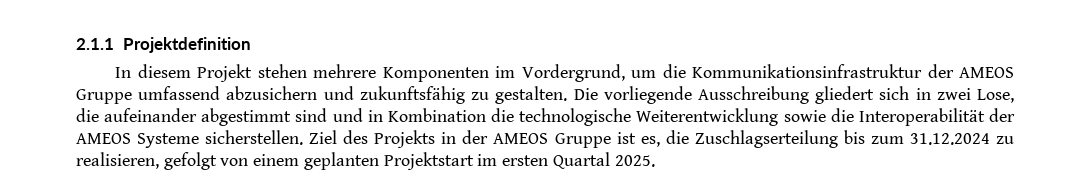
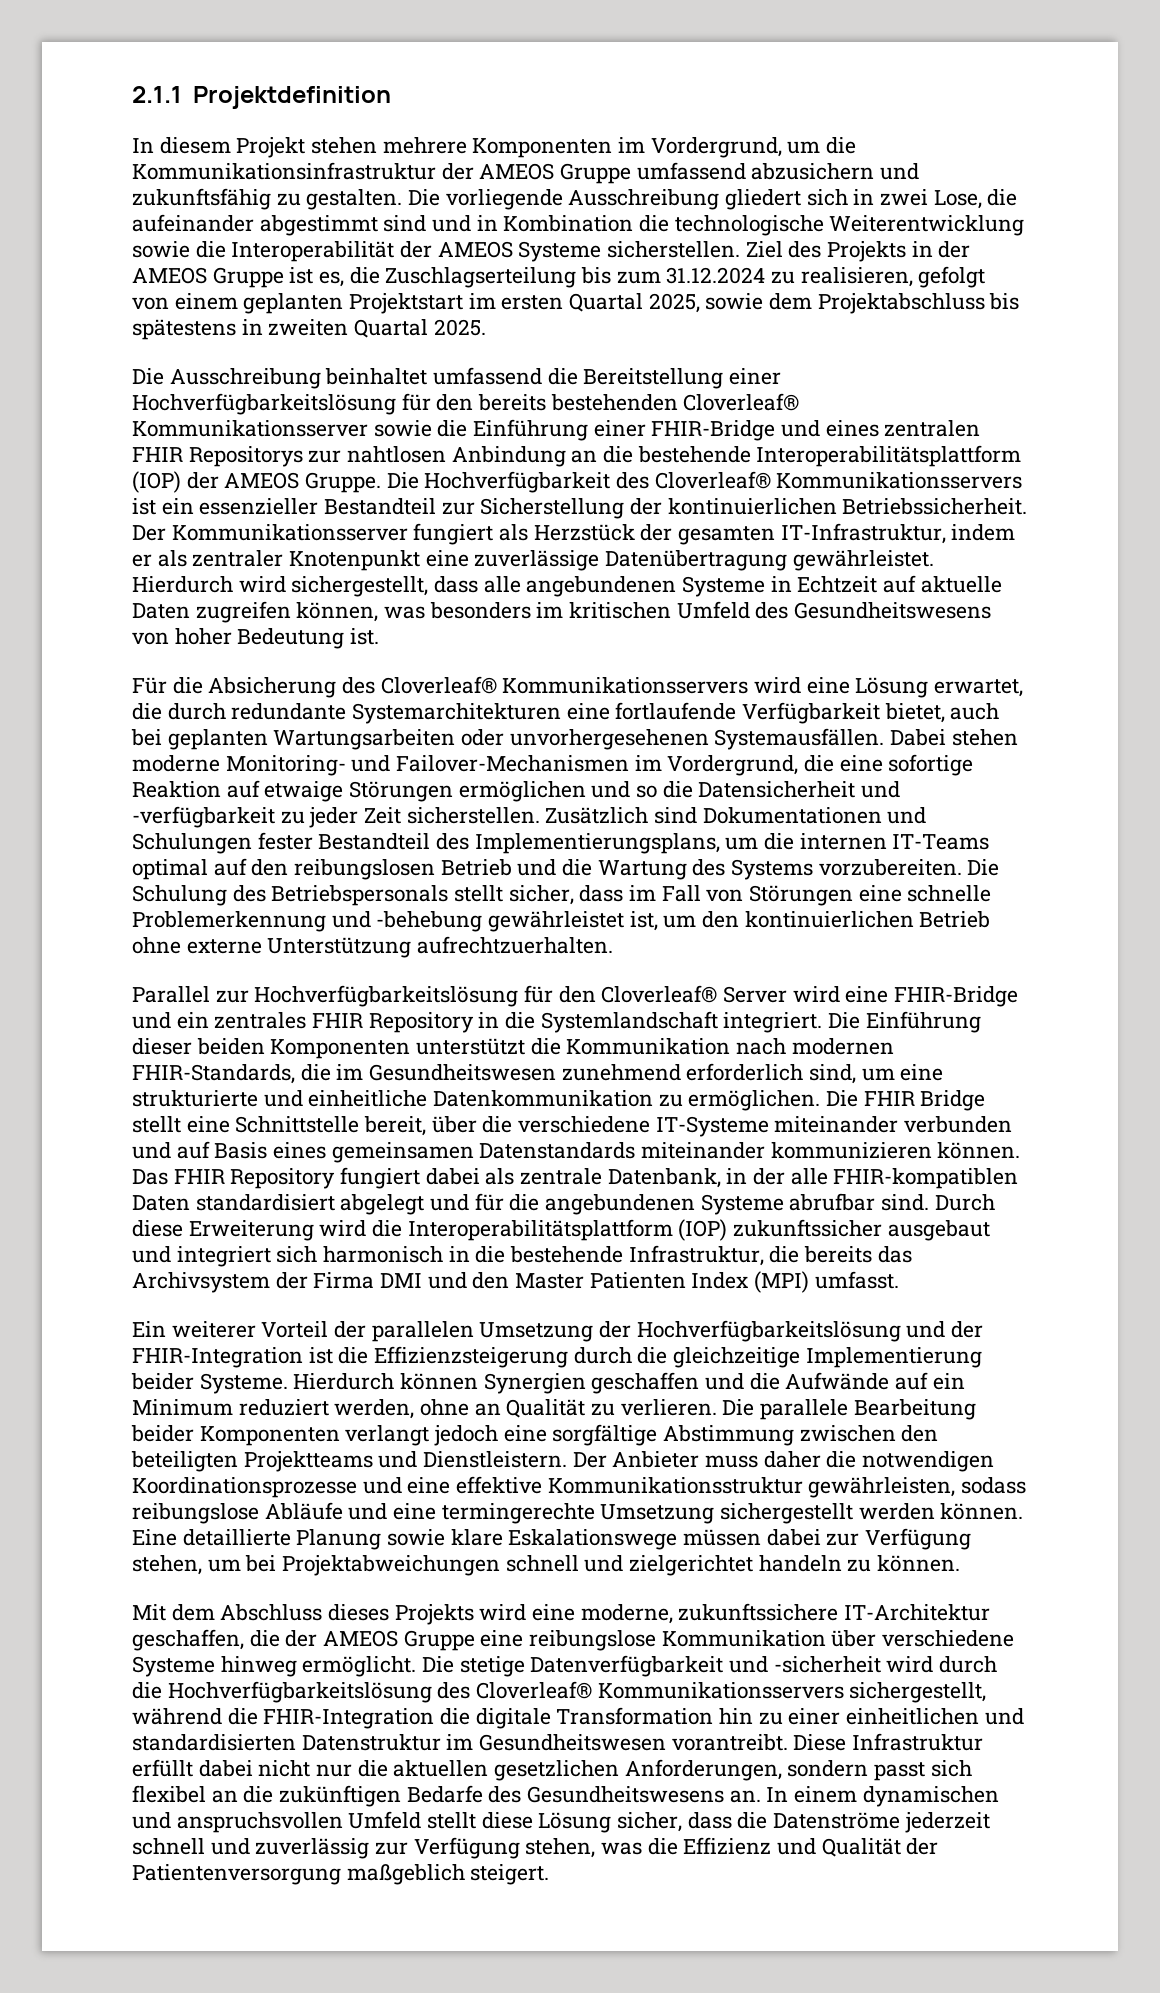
- Ziel des Projekts in der AMEOS Gruppe ist es, die Zuschlagserteilung bis zum 31.12.2024 zu realisieren, gefolgt von einem geplanten Projektstart im ersten Quartal 2025.
+ Ziel des Projekts in der AMEOS Gruppe ist es, die Zuschlagserteilung bis zum 31.12.2024 zu realisieren, gefolgt von einem geplanten Projektstart im ersten Quartal 2025, sowie dem Projektabschluss bis spätestens in zweiten Quartal 2025.
+ Die Ausschreibung beinhaltet umfassend die Bereitstellung einer Hochverfügbarkeitslösung für den bereits bestehenden Cloverleaf® Kommunikationsserver sowie die Einführung einer FHIR-Bridge und eines zentralen FHIR Repositorys zur nahtlosen Anbindung an die bestehende Interoperabilitätsplattform (IOP) der AMEOS Gruppe. Die Hochverfügbarkeit des Cloverleaf® Kommunikationsservers ist ein essenzieller Bestandteil zur Sicherstellung der kontinuierlichen Betriebssicherheit. Der Kommunikationsserver fungiert als Herzstück der gesamten IT-Infrastruktur, indem er als zentraler Knotenpunkt eine zuverlässige Datenübertragung gewährleistet. Hierdurch wird sichergestellt, dass alle angebundenen Systeme in Echtzeit auf aktuelle Daten zugreifen können, was besonders im kritischen Umfeld des Gesundheitswesens von hoher Bedeutung ist.
+ Für die Absicherung des Cloverleaf® Kommunikationsservers wird eine Lösung erwartet, die durch redundante Systemarchitekturen eine fortlaufende Verfügbarkeit bietet, auch bei geplanten Wartungsarbeiten oder unvorhergesehenen Systemausfällen. Dabei stehen moderne Monitoring- und Failover-Mechanismen im Vordergrund, die eine sofortige Reaktion auf etwaige Störungen ermöglichen und so die Datensicherheit und -verfügbarkeit zu jeder Zeit sicherstellen. Zusätzlich sind Dokumentationen und Schulungen fester Bestandteil des Implementierungsplans, um die internen IT-Teams optimal auf den reibungslosen Betrieb und die Wartung des Systems vorzubereiten. Die Schulung des Betriebspersonals stellt sicher, dass im Fall von Störungen eine schnelle Problemerkennung und -behebung gewährleistet ist, um den kontinuierlichen Betrieb ohne externe Unterstützung aufrechtzuerhalten.
+ Parallel zur Hochverfügbarkeitslösung für den Cloverleaf® Server wird eine FHIR-Bridge und ein zentrales FHIR Repository in die Systemlandschaft integriert. Die Einführung dieser beiden Komponenten unterstützt die Kommunikation nach modernen FHIR-Standards, die im Gesundheitswesen zunehmend erforderlich sind, um eine strukturierte und einheitliche Datenkommunikation zu ermöglichen. Die FHIR Bridge stellt eine Schnittstelle bereit, über die verschiedene IT-Systeme miteinander verbunden und auf Basis eines gemeinsamen Datenstandards miteinander kommunizieren können. Das FHIR Repository fungiert dabei als zentrale Datenbank, in der alle FHIR-kompatiblen Daten standardisiert abgelegt und für die angebundenen Systeme abrufbar sind. Durch diese Erweiterung wird die Interoperabilitätsplattform (IOP) zukunftssicher ausgebaut und integriert sich harmonisch in die bestehende Infrastruktur, die bereits das Archivsystem der Firma DMI und den Master Patienten Index (MPI) umfasst.
+ Ein weiterer Vorteil der parallelen Umsetzung der Hochverfügbarkeitslösung und der FHIR-Integration ist die Effizienzsteigerung durch die gleichzeitige Implementierung beider Systeme. Hierdurch können Synergien geschaffen und die Aufwände auf ein Minimum reduziert werden, ohne an Qualität zu verlieren. Die parallele Bearbeitung beider Komponenten verlangt jedoch eine sorgfältige Abstimmung zwischen den beteiligten Projektteams und Dienstleistern. Der Anbieter muss daher die notwendigen Koordinationsprozesse und eine effektive Kommunikationsstruktur gewährleisten, sodass reibungslose Abläufe und eine termingerechte Umsetzung sichergestellt werden können. Eine detaillierte Planung sowie klare Eskalationswege müssen dabei zur Verfügung stehen, um bei Projektabweichungen schnell und zielgerichtet handeln zu können.
+ Mit dem Abschluss dieses Projekts wird eine moderne, zukunftssichere IT-Architektur geschaffen, die der AMEOS Gruppe eine reibungslose Kommunikation über verschiedene Systeme hinweg ermöglicht. Die stetige Datenverfügbarkeit und -sicherheit wird durch die Hochverfügbarkeitslösung des Cloverleaf® Kommunikationsservers sichergestellt, während die FHIR-Integration die digitale Transformation hin zu einer einheitlichen und standardisierten Datenstruktur im Gesundheitswesen vorantreibt. Diese Infrastruktur erfüllt dabei nicht nur die aktuellen gesetzlichen Anforderungen, sondern passt sich flexibel an die zukünftigen Bedarfe des Gesundheitswesens an. In einem dynamischen und anspruchsvollen Umfeld stellt diese Lösung sicher, dass die Datenströme jederzeit schnell und zuverlässig zur Verfügung stehen, was die Effizienz und Qualität der Patientenversorgung maßgeblich steigert.

